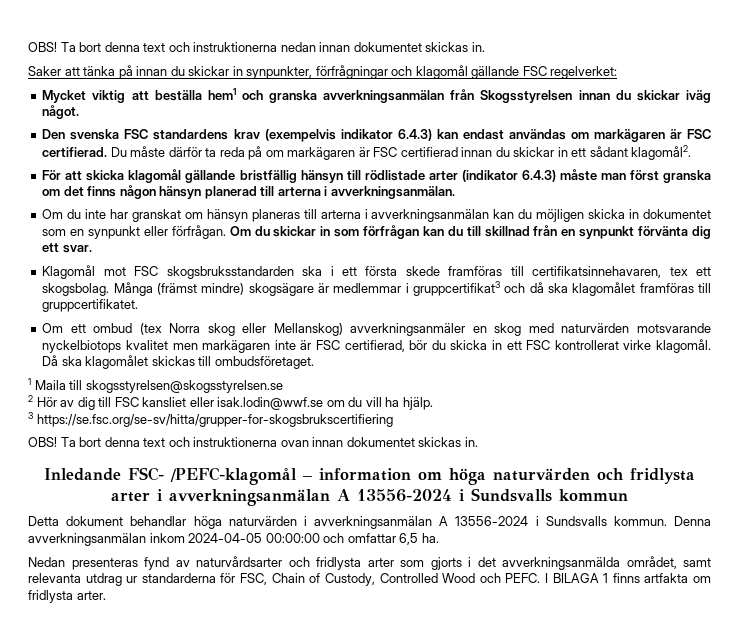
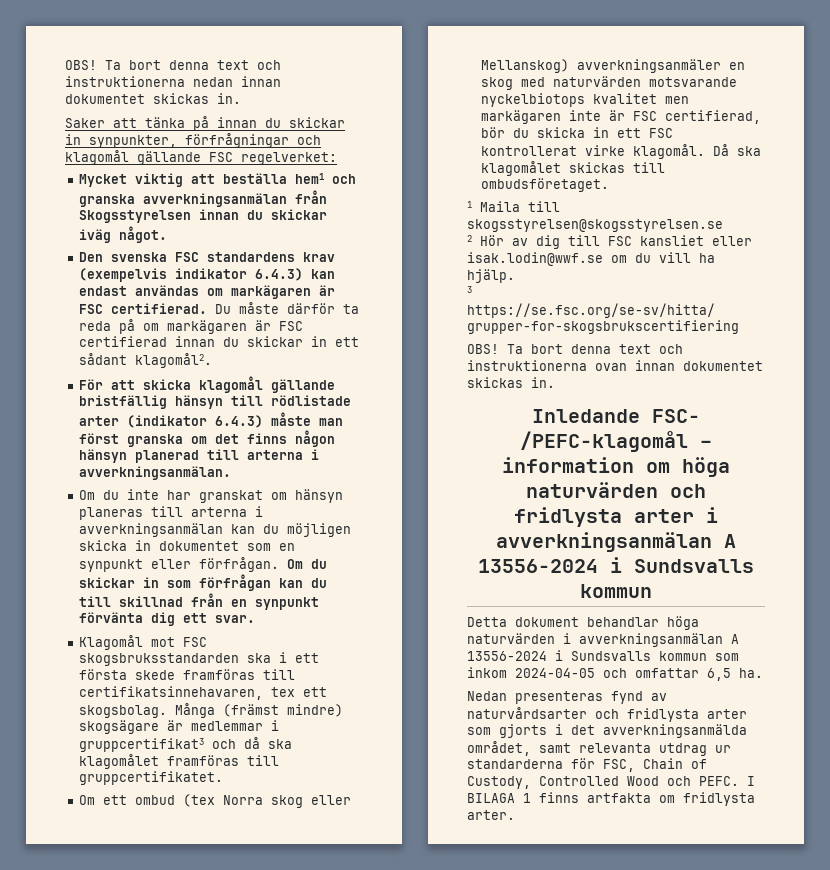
- Detta dokument behandlar höga naturvärden i avverkningsanmälan A 13556-2024 i Sundsvalls kommun. Denna avverkningsanmälan inkom 2024-04-05 00:00:00 och omfattar 6,5 ha.
+ Detta dokument behandlar höga naturvärden i avverkningsanmälan A 13556-2024 i Sundsvalls kommun som inkom 2024-04-05 och omfattar 6,5 ha.

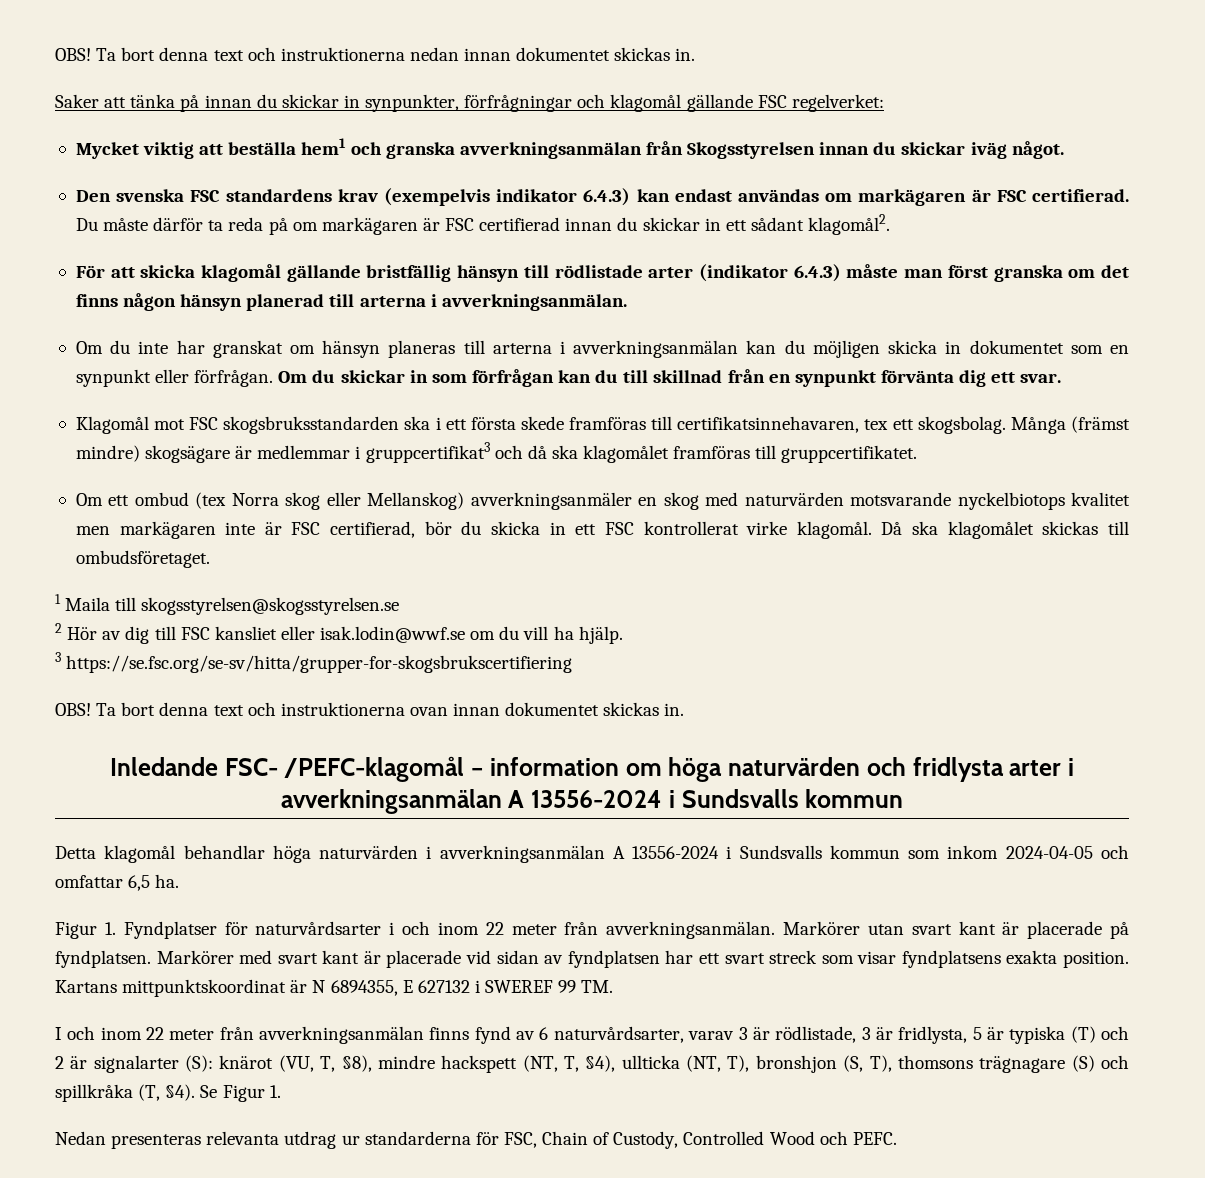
- Detta dokument behandlar höga naturvärden i avverkningsanmälan A 13556-2024 i Sundsvalls kommun som inkom 2024-04-05 och omfattar 6,5 ha.
+ Detta klagomål behandlar höga naturvärden i avverkningsanmälan A 13556-2024 i Sundsvalls kommun som inkom 2024-04-05 och omfattar 6,5 ha.
- Nedan presenteras fynd av naturvårdsarter och fridlysta arter som gjorts i det avverkningsanmälda området, samt relevanta utdrag ur standarderna för FSC, Chain of Custody, Controlled Wood och PEFC. I BILAGA 1 finns artfakta om fridlysta arter.
+ Figur 1. Fyndplatser för naturvårdsarter i och inom 22 meter från avverkningsanmälan. Markörer utan svart kant är placerade på fyndplatsen. Markörer med svart kant är placerade vid sidan av fyndplatsen har ett svart streck som visar fyndplatsens exakta position. Kartans mittpunktskoordinat är N 6894355, E 627132 i SWEREF 99 TM.
+ I och inom 22 meter från avverkningsanmälan finns fynd av 6 naturvårdsarter, varav 3 är rödlistade, 3 är fridlysta, 5 är typiska (T) och 2 är signalarter (S): knärot (VU, T, §8), mindre hackspett (NT, T, §4), ullticka (NT, T), bronshjon (S, T), thomsons trägnagare (S) och spillkråka (T, §4). Se Figur 1.
+ Nedan presenteras relevanta utdrag ur standarderna för FSC, Chain of Custody, Controlled Wood och PEFC.

